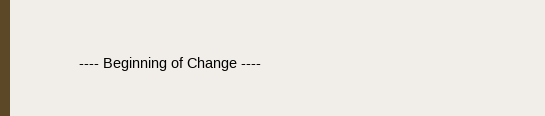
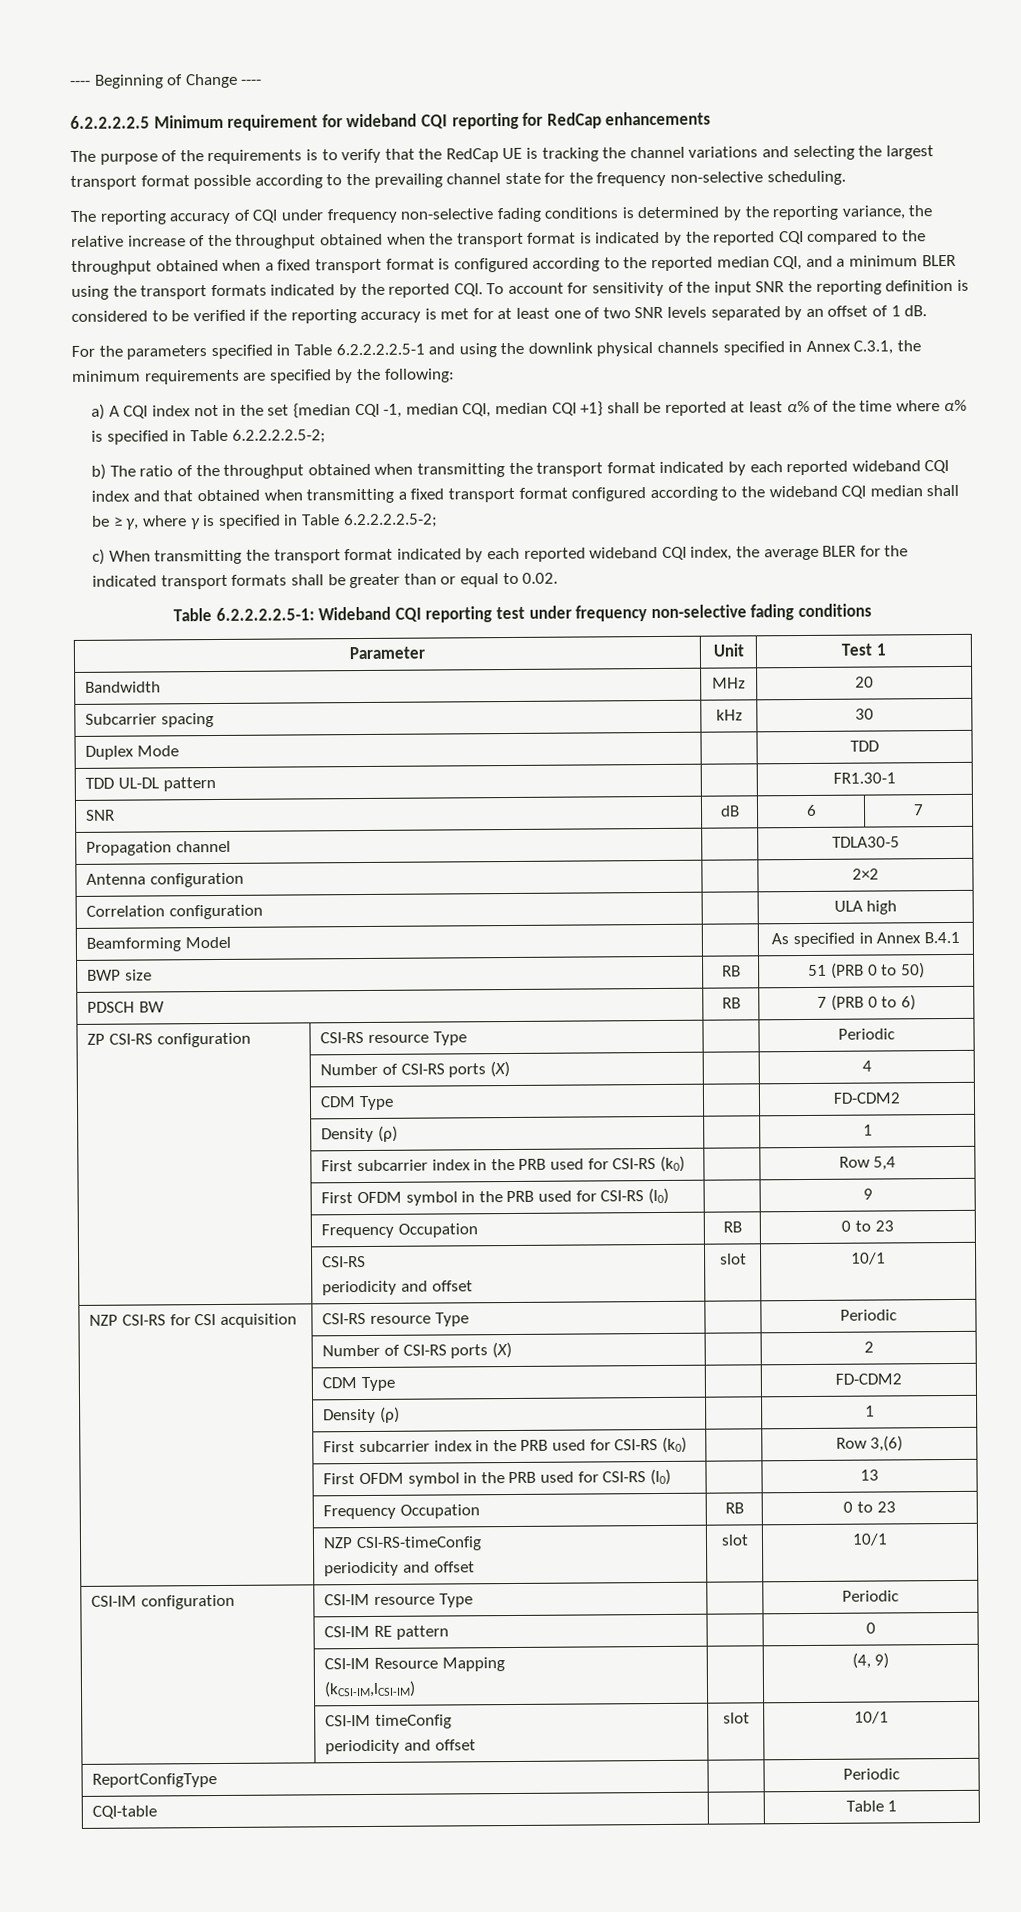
+ 6.2.2.2.2.5 Minimum requirement for wideband CQI reporting for RedCap enhancements
+ The purpose of the requirements is to verify that the RedCap UE is tracking the channel variations and selecting the largest transport format possible according to the prevailing channel state for the frequency non-selective scheduling.
+ The reporting accuracy of CQI under frequency non-selective fading conditions is determined by the reporting variance, the relative increase of the throughput obtained when the transport format is indicated by the reported CQI compared to the throughput obtained when a fixed transport format is configured according to the reported median CQI, and a minimum BLER using the transport formats indicated by the reported CQI. To account for sensitivity of the input SNR the reporting definition is considered to be verified if the reporting accuracy is met for at least one of two SNR levels separated by an offset of 1 dB.
+ For the parameters specified in Table 6.2.2.2.2.5-1 and using the downlink physical channels specified in Annex C.3.1, the minimum requirements are specified by the following:
+ a) A CQI index not in the set {median CQI -1, median CQI, median CQI +1} shall be reported at least α% of the time where α% is specified in Table 6.2.2.2.2.5-2;
+ b) The ratio of the throughput obtained when transmitting the transport format indicated by each reported wideband CQI index and that obtained when transmitting a fixed transport format configured according to the wideband CQI median shall be ≥ γ, where γ is specified in Table 6.2.2.2.2.5-2;
+ c) When transmitting the transport format indicated by each reported wideband CQI index, the average BLER for the indicated transport formats shall be greater than or equal to 0.02.
+ Table 6.2.2.2.2.5-1: Wideband CQI reporting test under frequency non-selective fading conditions
+ Parameter | Unit | Test 1
+ Bandwidth | MHz | 20
+ Subcarrier spacing | kHz | 30
+ Duplex Mode | | TDD
+ TDD UL-DL pattern | | FR1.30-1
+ SNR | dB | 6 | 7
+ Propagation channel | | TDLA30-5
+ Antenna configuration | | 2×2
+ Correlation configuration | | ULA high
+ Beamforming Model | | As specified in Annex B.4.1
+ BWP size | RB | 51 (PRB 0 to 50)
+ PDSCH BW | RB | 7 (PRB 0 to 6)
+ ZP CSI-RS configuration | CSI-RS resource Type | | Periodic
+ | Number of CSI-RS ports (X) | | 4
+ | CDM Type | | FD-CDM2
+ | Density (ρ) | | 1
+ | First subcarrier index in the PRB used for CSI-RS (k0) | | Row 5,4
+ | First OFDM symbol in the PRB used for CSI-RS (l0) | | 9
+ | Frequency Occupation | RB | 0 to 23
+ | CSI-RS
+ periodicity and offset | slot | 10/1
+ NZP CSI-RS for CSI acquisition | CSI-RS resource Type | | Periodic
+ | Number of CSI-RS ports (X) | | 2
+ | CDM Type | | FD-CDM2
+ | Density (ρ) | | 1
+ | First subcarrier index in the PRB used for CSI-RS (k0) | | Row 3,(6)
+ | First OFDM symbol in the PRB used for CSI-RS (l0) | | 13
+ | Frequency Occupation | RB | 0 to 23
+ | NZP CSI-RS-timeConfig
+ periodicity and offset | slot | 10/1
+ CSI-IM configuration | CSI-IM resource Type | | Periodic
+ | CSI-IM RE pattern | | 0
+ | CSI-IM Resource Mapping
+ (kCSI-IM,lCSI-IM) | | (4, 9)
+ | CSI-IM timeConfig
+ periodicity and offset | slot | 10/1
+ ReportConfigType | | Periodic
+ CQI-table | | Table 1

